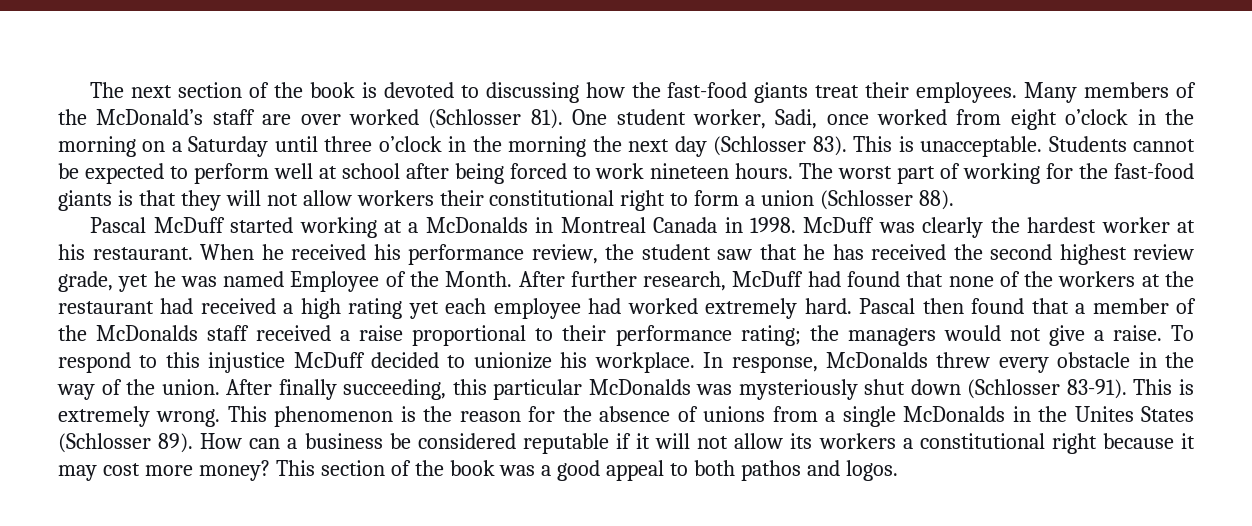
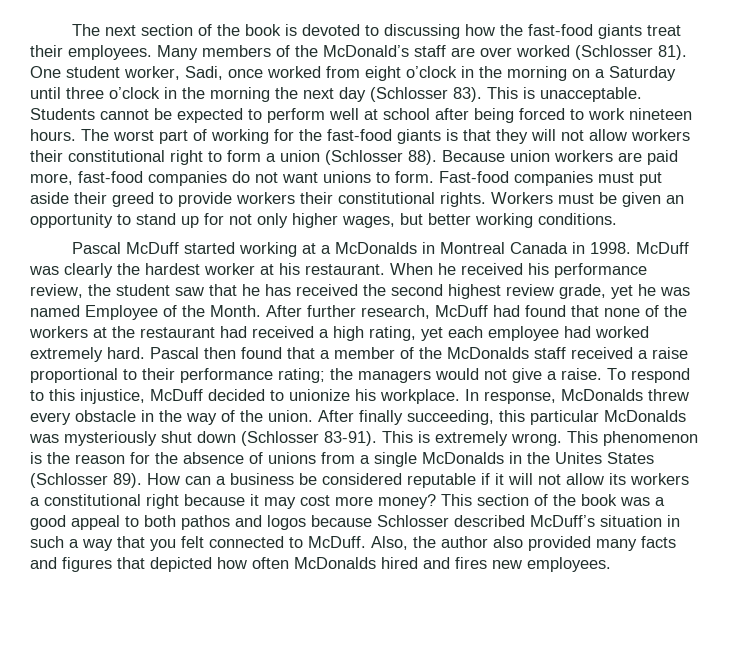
+ Because union workers are paid more, fast-food companies do not want unions to form. Fast-food companies must put aside their greed to provide workers their constitutional rights. Workers must be given an opportunity to stand up for not only higher wages, but better working conditions.
- After further research, McDuff had found that none of the workers at the restaurant had received a high rating yet each employee had worked extremely hard.
+ After further research, McDuff had found that none of the workers at the restaurant had received a high rating, yet each employee had worked extremely hard.
- To respond to this injustice McDuff decided to unionize his workplace.
+ To respond to this injustice, McDuff decided to unionize his workplace.
- This section of the book was a good appeal to both pathos and logos.
+ This section of the book was a good appeal to both pathos and logos because Schlosser described McDuff’s situation in such a way that you felt connected to McDuff. Also, the author also provided many facts and figures that depicted how often McDonalds hired and fires new employees.

